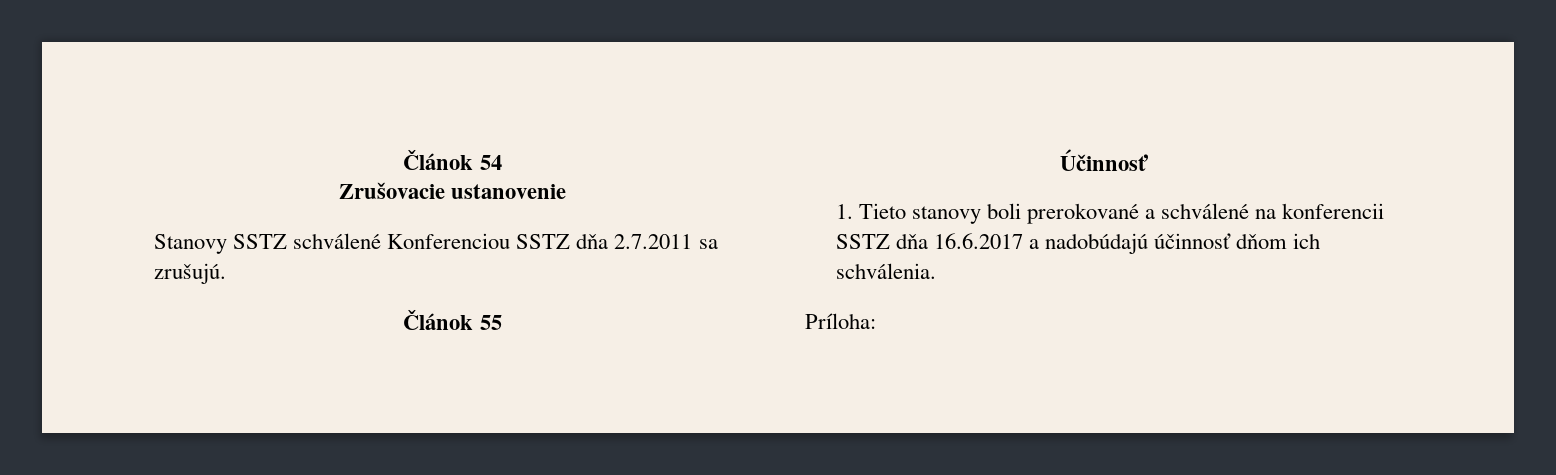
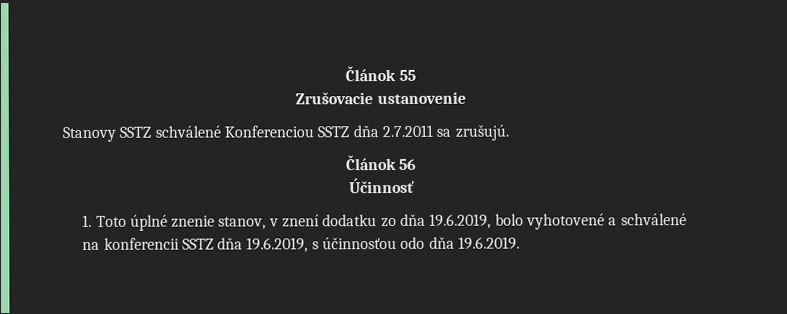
- Článok 54
+ Článok 55
- Článok 55
+ Článok 56
- 1. Tieto stanovy boli prerokované a schválené na konferencii SSTZ dňa 16.6.2017 a nadobúdajú účinnosť dňom ich schválenia.
- Príloha:
+ 1. Toto úplné znenie stanov, v znení dodatku zo dňa 19.6.2019, bolo vyhotovené a schválené na konferencii SSTZ dňa 19.6.2019, s účinnosťou odo dňa 19.6.2019.

